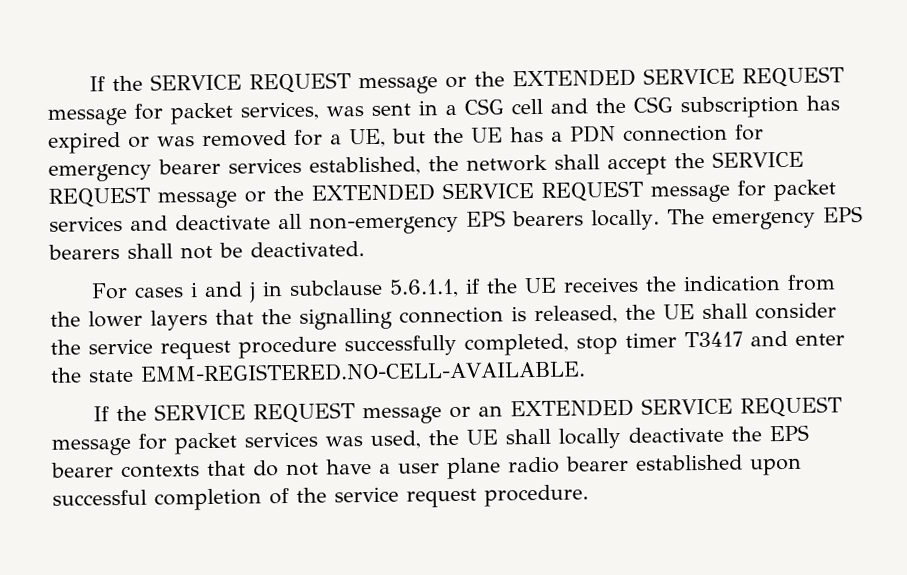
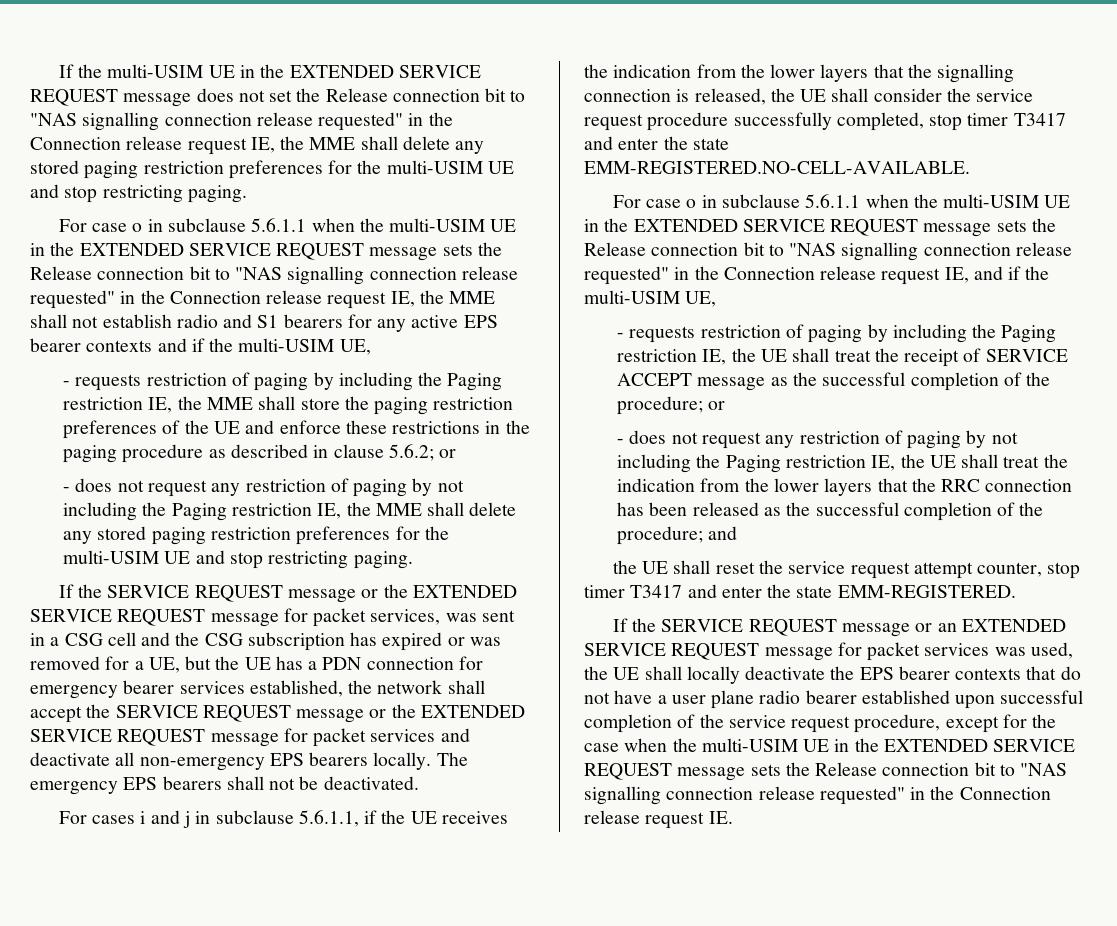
+ If the multi-USIM UE in the EXTENDED SERVICE REQUEST message does not set the Release connection bit to "NAS signalling connection release requested" in the Connection release request IE, the MME shall delete any stored paging restriction preferences for the multi-USIM UE and stop restricting paging.
+ For case o in subclause 5.6.1.1 when the multi-USIM UE in the EXTENDED SERVICE REQUEST message sets the Release connection bit to "NAS signalling connection release requested" in the Connection release request IE, the MME shall not establish radio and S1 bearers for any active EPS bearer contexts and if the multi-USIM UE,
+ - requests restriction of paging by including the Paging restriction IE, the MME shall store the paging restriction preferences of the UE and enforce these restrictions in the paging procedure as described in clause 5.6.2; or
+ - does not request any restriction of paging by not including the Paging restriction IE, the MME shall delete any stored paging restriction preferences for the multi-USIM UE and stop restricting paging.
+ For case o in subclause 5.6.1.1 when the multi-USIM UE in the EXTENDED SERVICE REQUEST message sets the Release connection bit to "NAS signalling connection release requested" in the Connection release request IE, and if the multi-USIM UE,
+ - requests restriction of paging by including the Paging restriction IE, the UE shall treat the receipt of SERVICE ACCEPT message as the successful completion of the procedure; or
+ - does not request any restriction of paging by not including the Paging restriction IE, the UE shall treat the indication from the lower layers that the RRC connection has been released as the successful completion of the procedure; and
+ the UE shall reset the service request attempt counter, stop timer T3417 and enter the state EMM-REGISTERED.
- If the SERVICE REQUEST message or an EXTENDED SERVICE REQUEST message for packet services was used, the UE shall locally deactivate the EPS bearer contexts that do not have a user plane radio bearer established upon successful completion of the service request procedure.
+ If the SERVICE REQUEST message or an EXTENDED SERVICE REQUEST message for packet services was used, the UE shall locally deactivate the EPS bearer contexts that do not have a user plane radio bearer established upon successful completion of the service request procedure, except for the case when the multi-USIM UE in the EXTENDED SERVICE REQUEST message sets the Release connection bit to "NAS signalling connection release requested" in the Connection release request IE.

